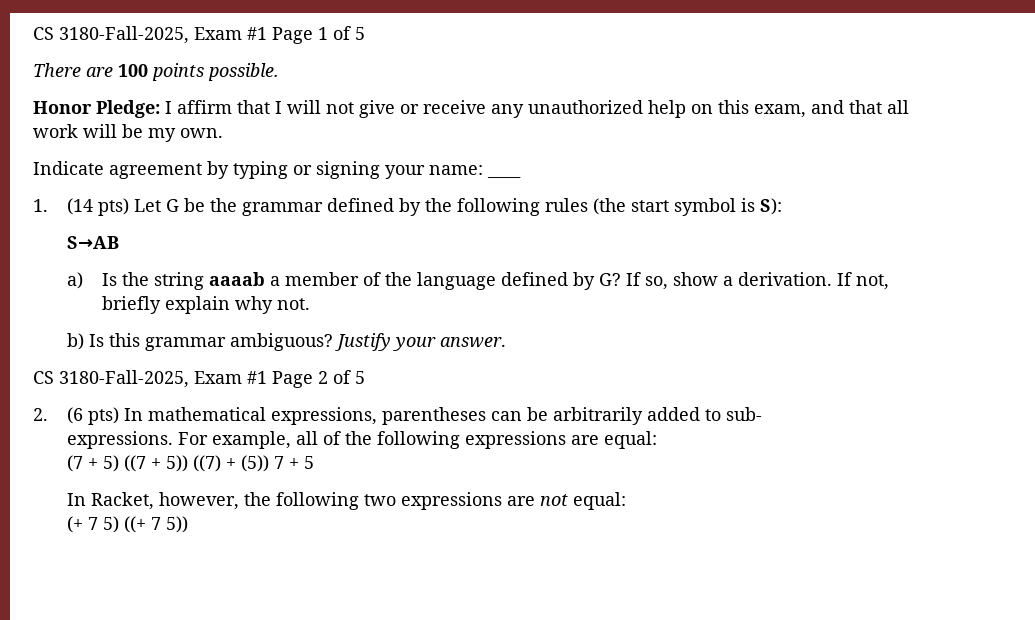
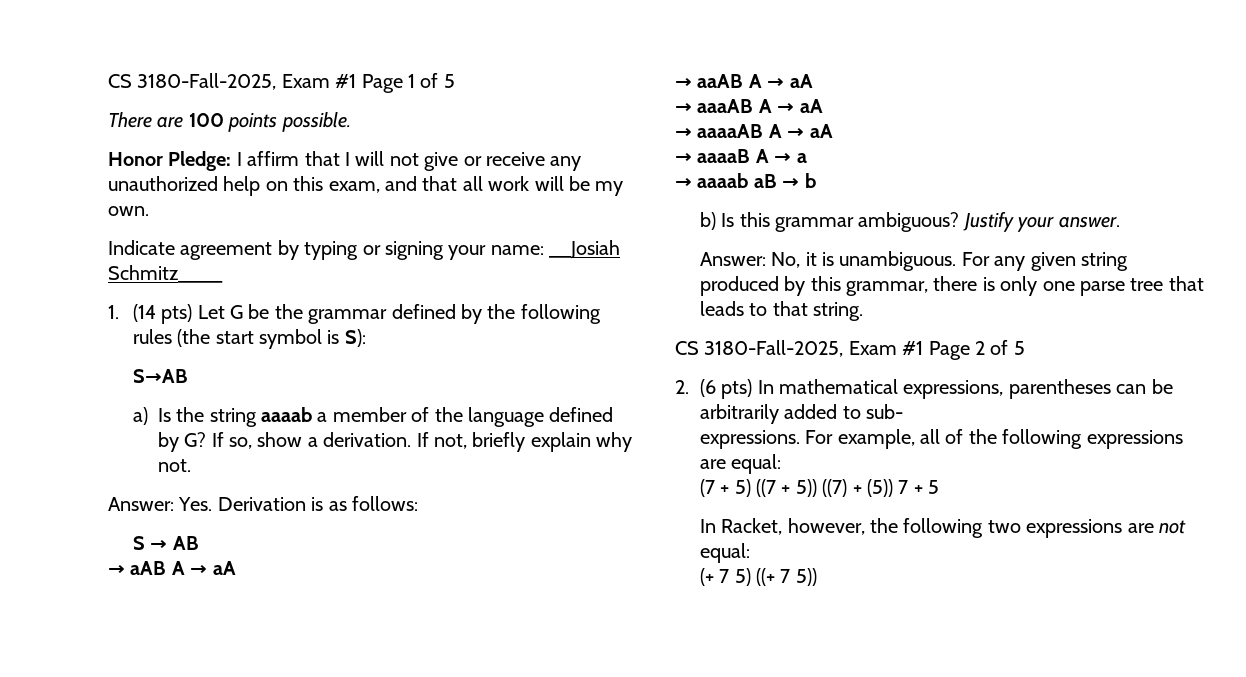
- Indicate agreement by typing or signing your name: ____
+ Indicate agreement by typing or signing your name: __Josiah Schmitz____
+ Answer: Yes. Derivation is as follows:
+ S → AB
+ → aAB A → aA
+ → aaAB A → aA
+ → aaaAB A → aA
+ → aaaaAB A → aA
+ → aaaaB A → a
+ → aaaab aB → b
+ Answer: No, it is unambiguous. For any given string produced by this grammar, there is only one parse tree that leads to that string.

